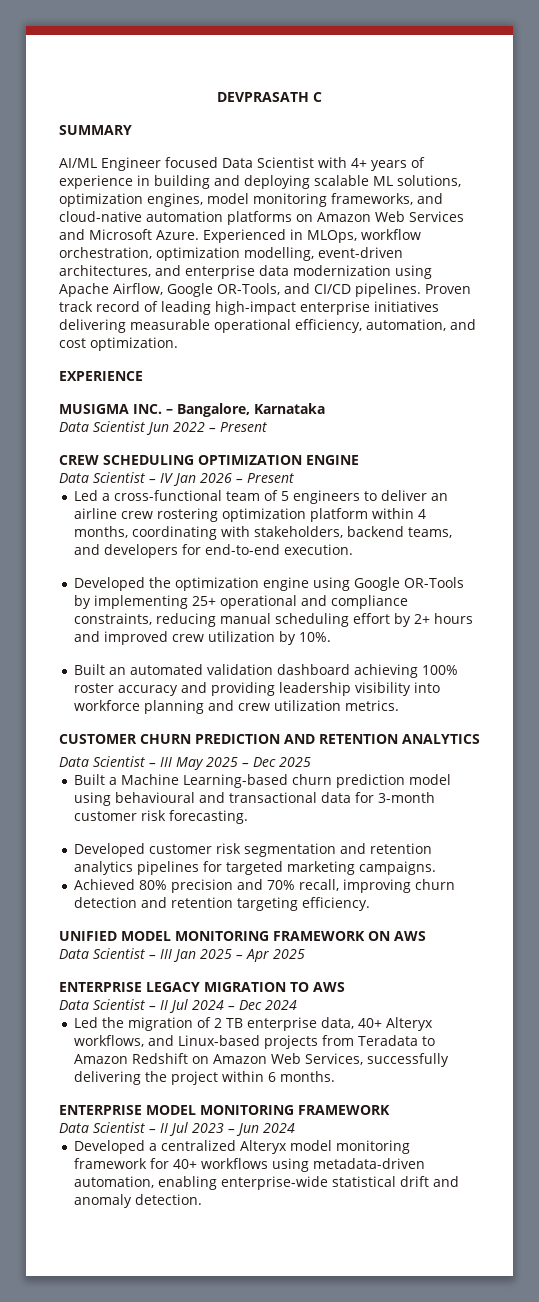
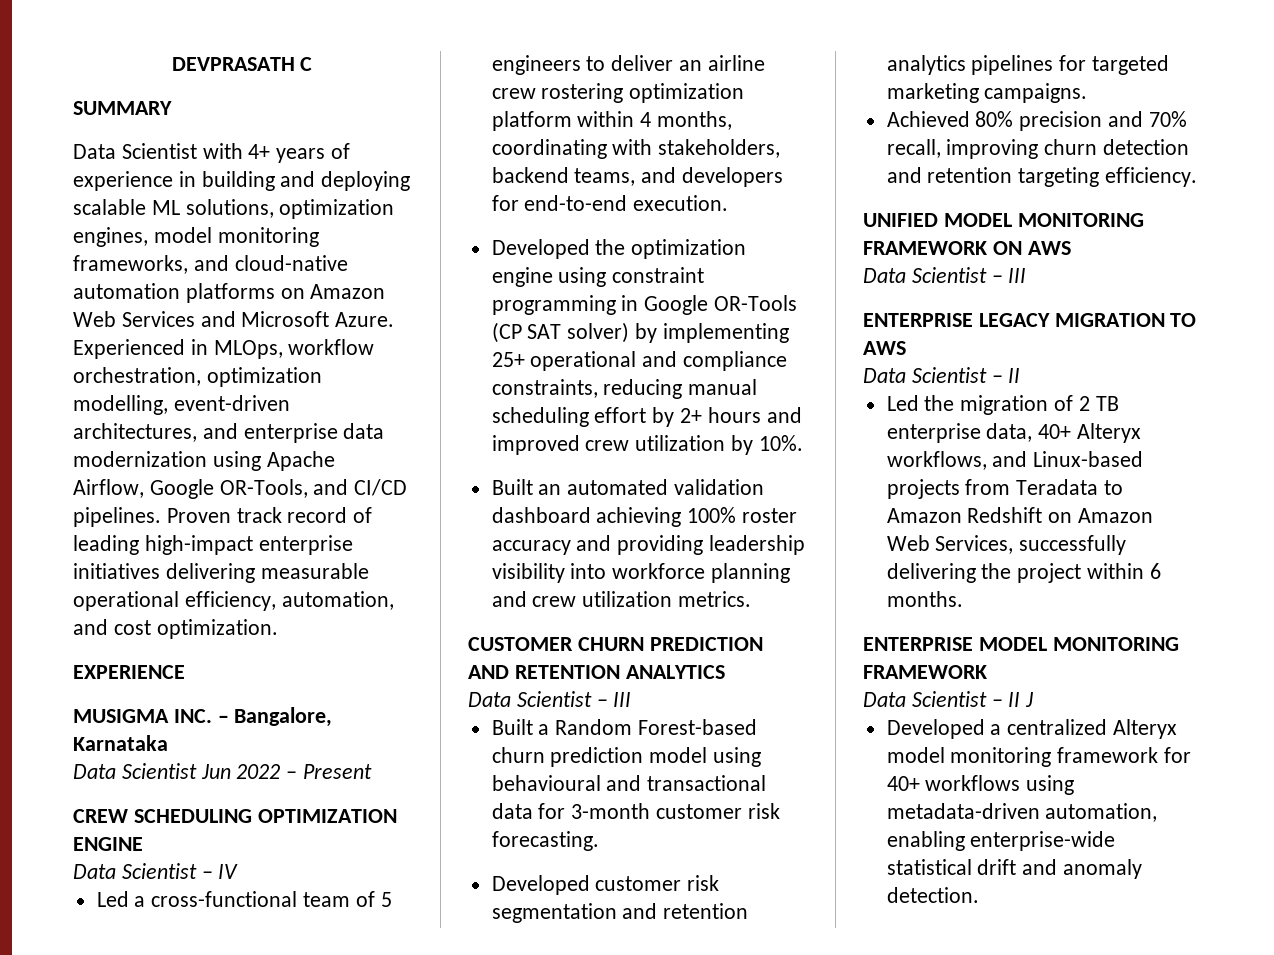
- AI/ML Engineer focused Data Scientist with 4+ years of experience in building and deploying scalable ML solutions, optimization engines, model monitoring frameworks, and cloud-native automation platforms on Amazon Web Services and Microsoft Azure.
+ Data Scientist with 4+ years of experience in building and deploying scalable ML solutions, optimization engines, model monitoring frameworks, and cloud-native automation platforms on Amazon Web Services and Microsoft Azure.
- Data Scientist – IV Jan 2026 – Present
+ Data Scientist – IV
- Developed the optimization engine using Google OR-Tools by implementing 25+ operational and compliance constraints, reducing manual scheduling effort by 2+ hours and improved crew utilization by 10%.
+ Developed the optimization engine using constraint programming in Google OR-Tools (CP SAT solver) by implementing 25+ operational and compliance constraints, reducing manual scheduling effort by 2+ hours and improved crew utilization by 10%.
  CUSTOMER CHURN PREDICTION AND RETENTION ANALYTICS
- Data Scientist – III May 2025 – Dec 2025
+ Data Scientist – III
- Built a Machine Learning-based churn prediction model using behavioural and transactional data for 3-month customer risk forecasting.
+ Built a Random Forest-based churn prediction model using behavioural and transactional data for 3-month customer risk forecasting.
  UNIFIED MODEL MONITORING FRAMEWORK ON AWS
- Data Scientist – III Jan 2025 – Apr 2025
+ Data Scientist – III
  ENTERPRISE LEGACY MIGRATION TO AWS
- Data Scientist – II Jul 2024 – Dec 2024
+ Data Scientist – II
- Data Scientist – II Jul 2023 – Jun 2024
+ Data Scientist – II J

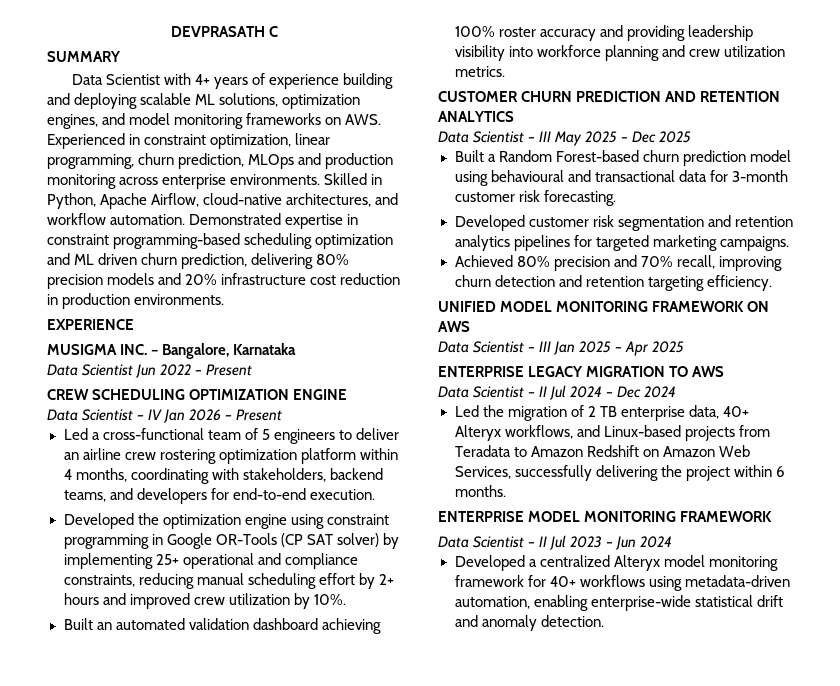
- Data Scientist with 4+ years of experience in building and deploying scalable ML solutions, optimization engines, model monitoring frameworks, and cloud-native automation platforms on Amazon Web Services and Microsoft Azure. Experienced in MLOps, workflow orchestration, optimization modelling, event-driven architectures, and enterprise data modernization using Apache Airflow, Google OR-Tools, and CI/CD pipelines. Proven track record of leading high-impact enterprise initiatives delivering measurable operational efficiency, automation, and cost optimization.
+ Data Scientist with 4+ years of experience building and deploying scalable ML solutions, optimization engines, and model monitoring frameworks on AWS. Experienced in constraint optimization, linear programming, churn prediction, MLOps and production monitoring across enterprise environments. Skilled in Python, Apache Airflow, cloud-native architectures, and workflow automation. Demonstrated expertise in constraint programming-based scheduling optimization and ML driven churn prediction, delivering 80% precision models and 20% infrastructure cost reduction in production environments.
- Data Scientist – IV
+ Data Scientist – IV Jan 2026 – Present
  CUSTOMER CHURN PREDICTION AND RETENTION ANALYTICS
- Data Scientist – III
+ Data Scientist – III May 2025 – Dec 2025
  UNIFIED MODEL MONITORING FRAMEWORK ON AWS
- Data Scientist – III
+ Data Scientist – III Jan 2025 – Apr 2025
  ENTERPRISE LEGACY MIGRATION TO AWS
- Data Scientist – II
+ Data Scientist – II Jul 2024 – Dec 2024
- Data Scientist – II J
+ Data Scientist – II Jul 2023 – Jun 2024

